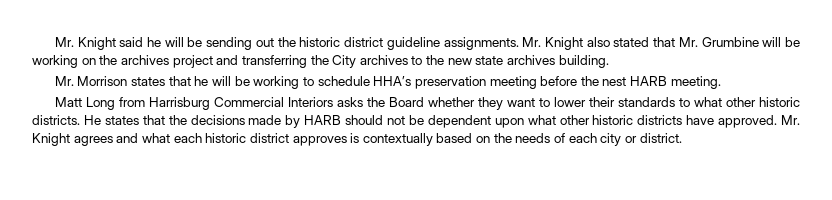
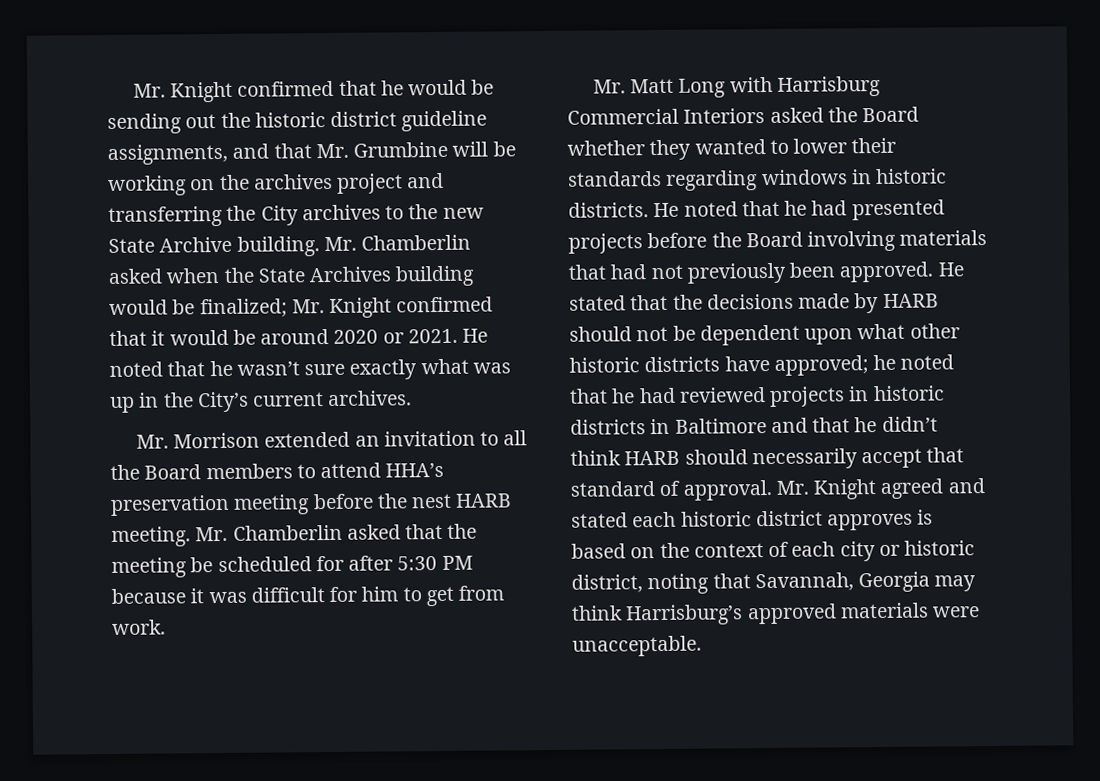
- Mr. Knight said he will be sending out the historic district guideline assignments. Mr. Knight also stated that Mr. Grumbine will be working on the archives project and transferring the City archives to the new state archives building.
- Mr. Morrison states that he will be working to schedule HHA’s preservation meeting before the nest HARB meeting.
- Matt Long from Harrisburg Commercial Interiors asks the Board whether they want to lower their standards to what other historic districts. He states that the decisions made by HARB should not be dependent upon what other historic districts have approved. Mr. Knight agrees and what each historic district approves is contextually based on the needs of each city or district.
+ Mr. Knight confirmed that he would be sending out the historic district guideline assignments, and that Mr. Grumbine will be working on the archives project and transferring the City archives to the new State Archive building. Mr. Chamberlin asked when the State Archives building would be finalized; Mr. Knight confirmed that it would be around 2020 or 2021. He noted that he wasn’t sure exactly what was up in the City’s current archives.
+ Mr. Morrison extended an invitation to all the Board members to attend HHA’s preservation meeting before the nest HARB meeting. Mr. Chamberlin asked that the meeting be scheduled for after 5:30 PM because it was difficult for him to get from work.
+ Mr. Matt Long with Harrisburg Commercial Interiors asked the Board whether they wanted to lower their standards regarding windows in historic districts. He noted that he had presented projects before the Board involving materials that had not previously been approved. He stated that the decisions made by HARB should not be dependent upon what other historic districts have approved; he noted that he had reviewed projects in historic districts in Baltimore and that he didn’t think HARB should necessarily accept that standard of approval. Mr. Knight agreed and stated each historic district approves is based on the context of each city or historic district, noting that Savannah, Georgia may think Harrisburg’s approved materials were unacceptable.

